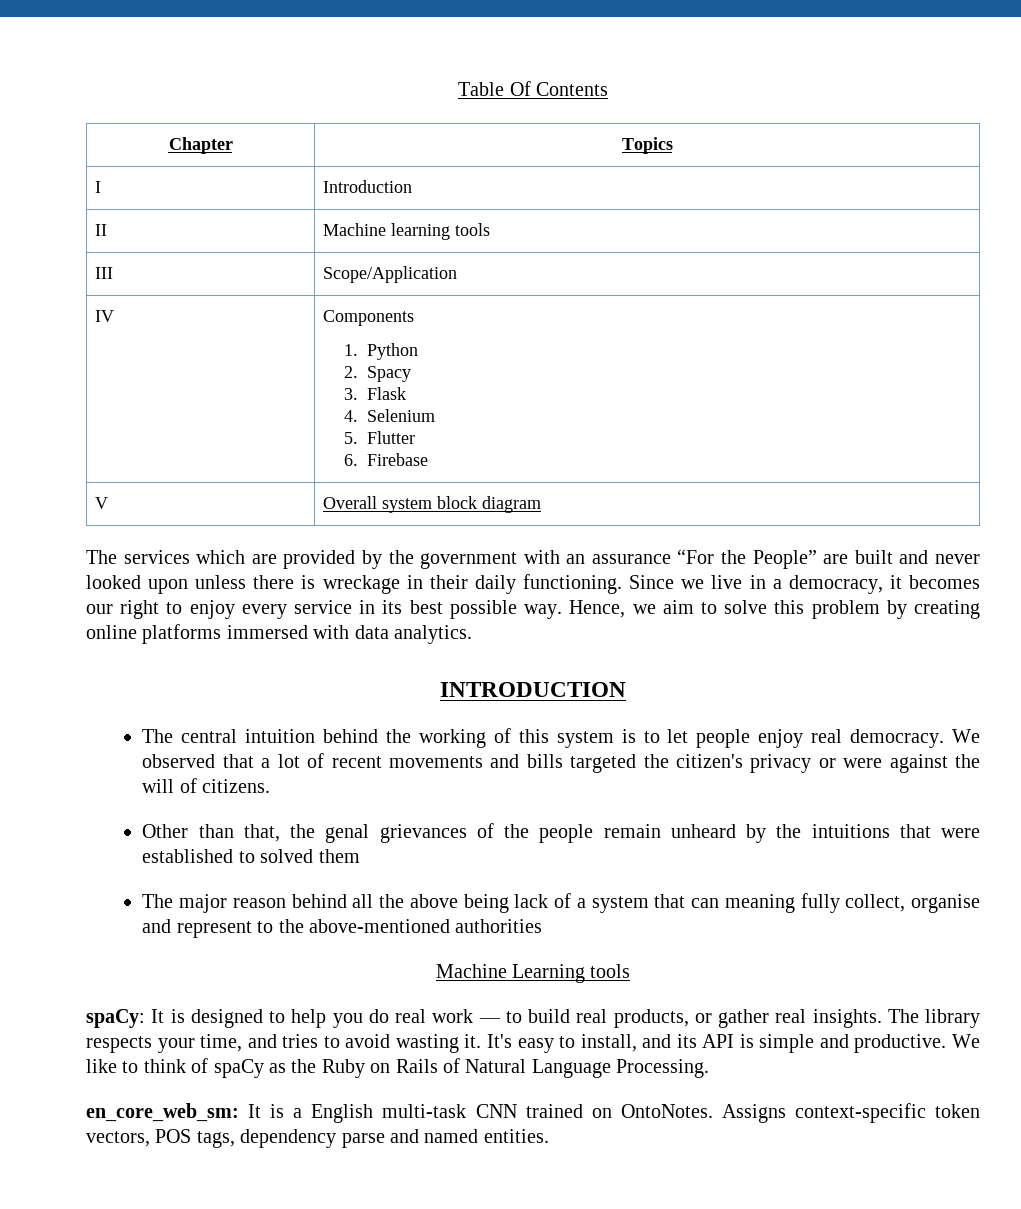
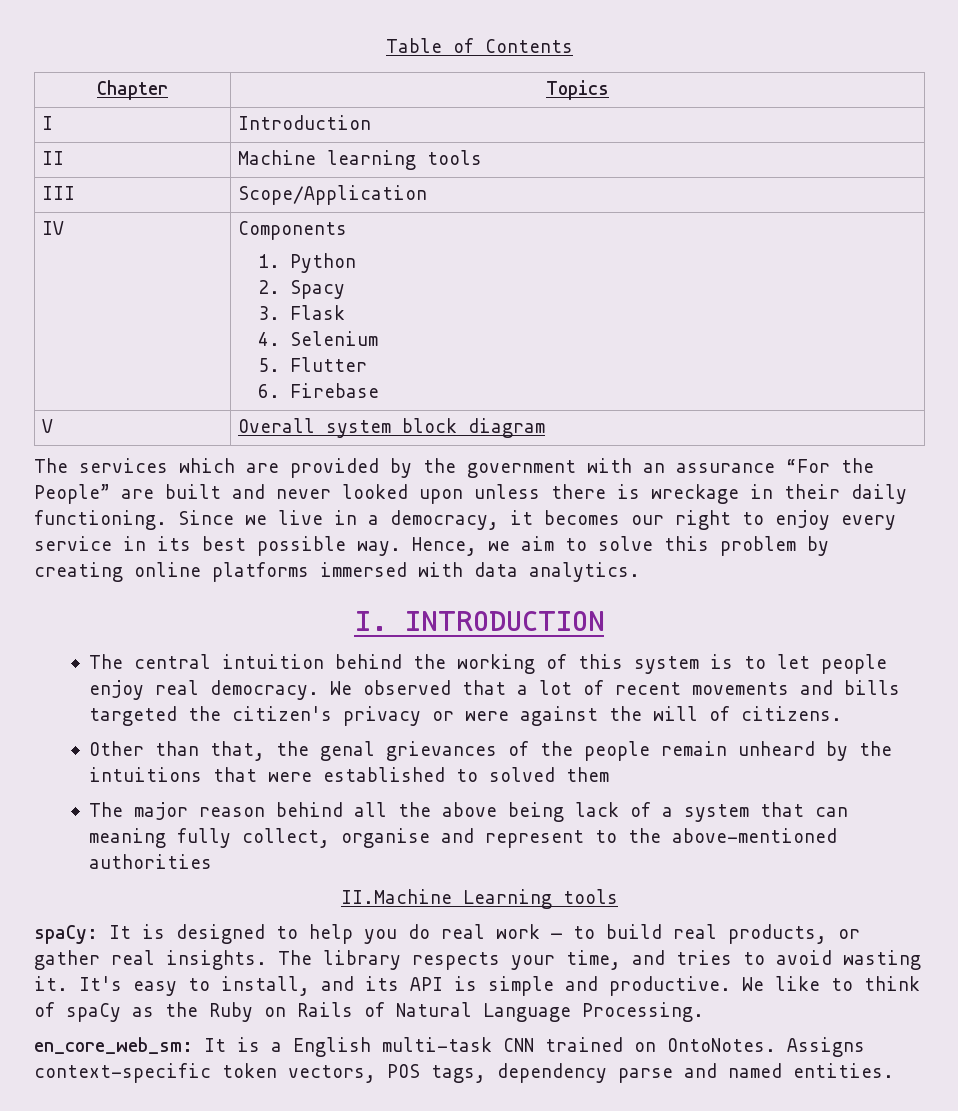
- Table Of Contents
+ Table of Contents
- INTRODUCTION
+ I. INTRODUCTION
- Machine Learning tools
+ II.Machine Learning tools

